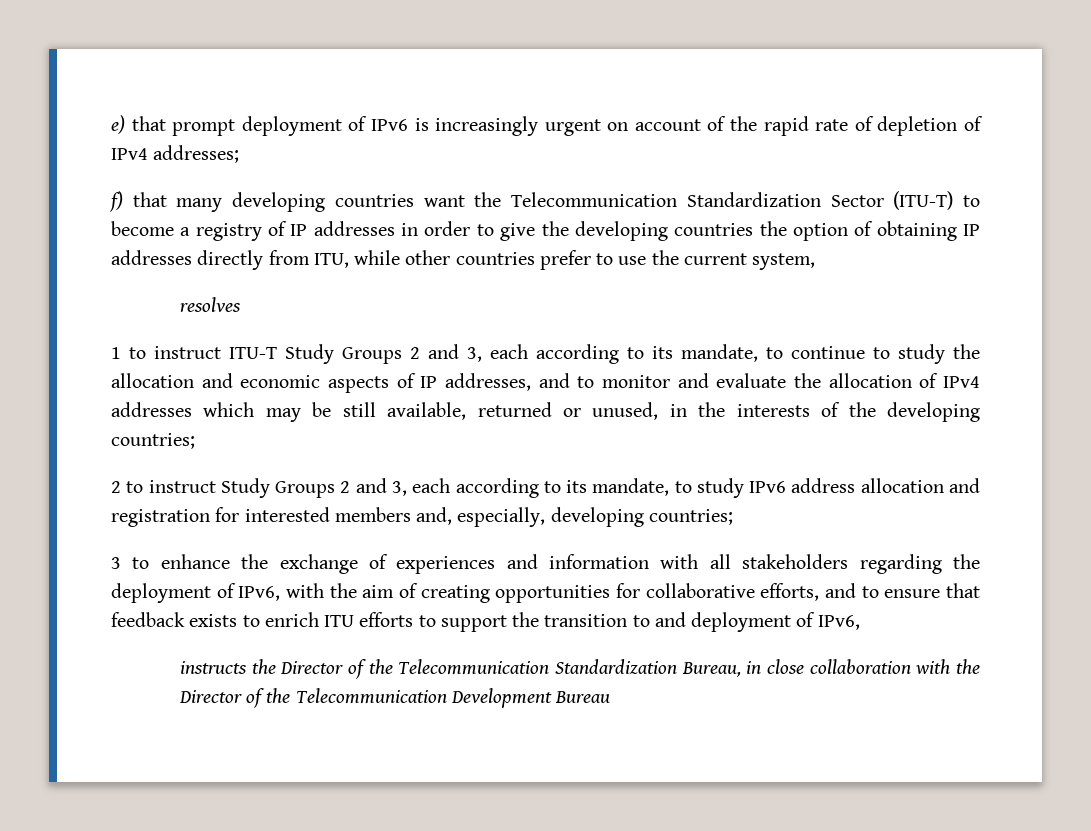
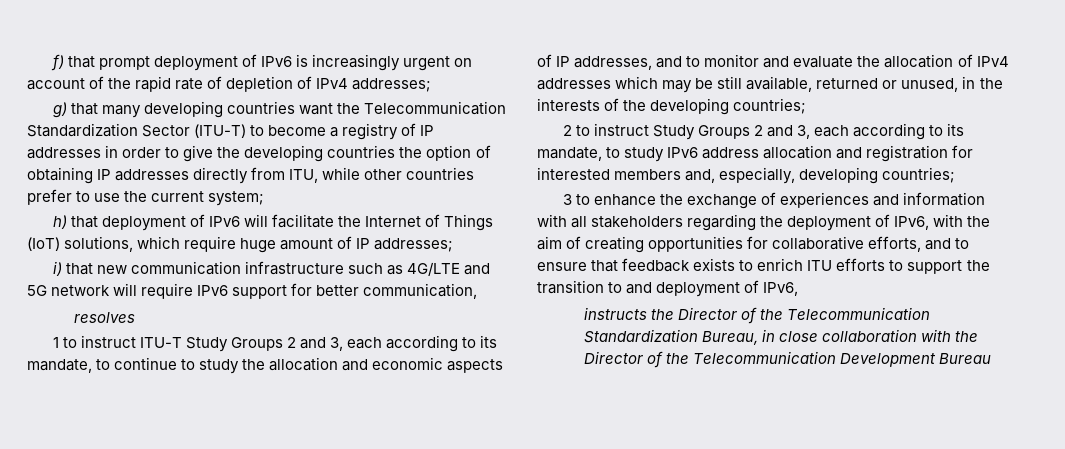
- e) that prompt deployment of IPv6 is increasingly urgent on account of the rapid rate of depletion of IPv4 addresses;
+ f) that prompt deployment of IPv6 is increasingly urgent on account of the rapid rate of depletion of IPv4 addresses;
- f) that many developing countries want the Telecommunication Standardization Sector (ITU-T) to become a registry of IP addresses in order to give the developing countries the option of obtaining IP addresses directly from ITU, while other countries prefer to use the current system,
+ g) that many developing countries want the Telecommunication Standardization Sector (ITU-T) to become a registry of IP addresses in order to give the developing countries the option of obtaining IP addresses directly from ITU, while other countries prefer to use the current system;
+ h) that deployment of IPv6 will facilitate the Internet of Things (IoT) solutions, which require huge amount of IP addresses;
+ i) that new communication infrastructure such as 4G/LTE and 5G network will require IPv6 support for better communication,

